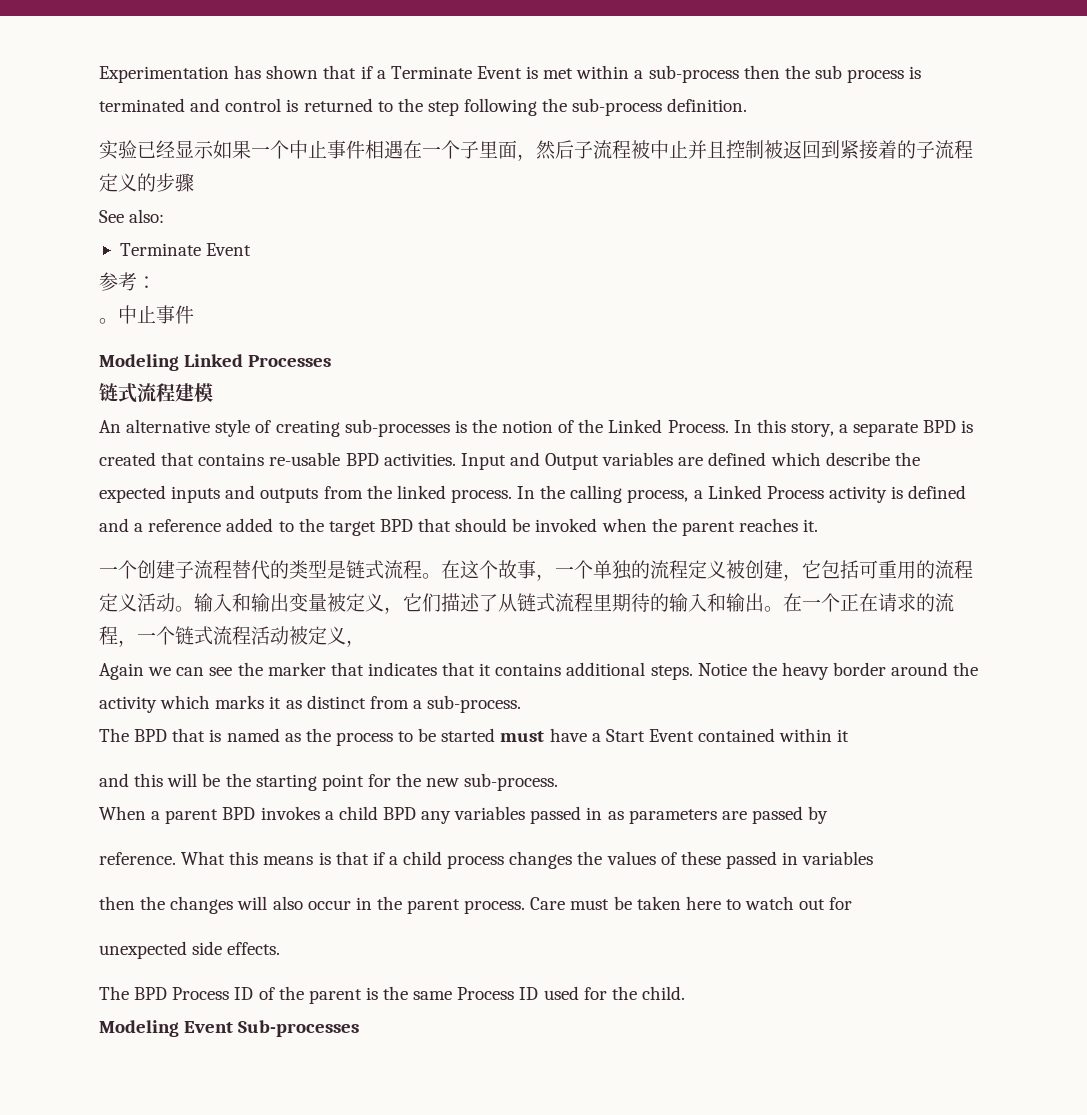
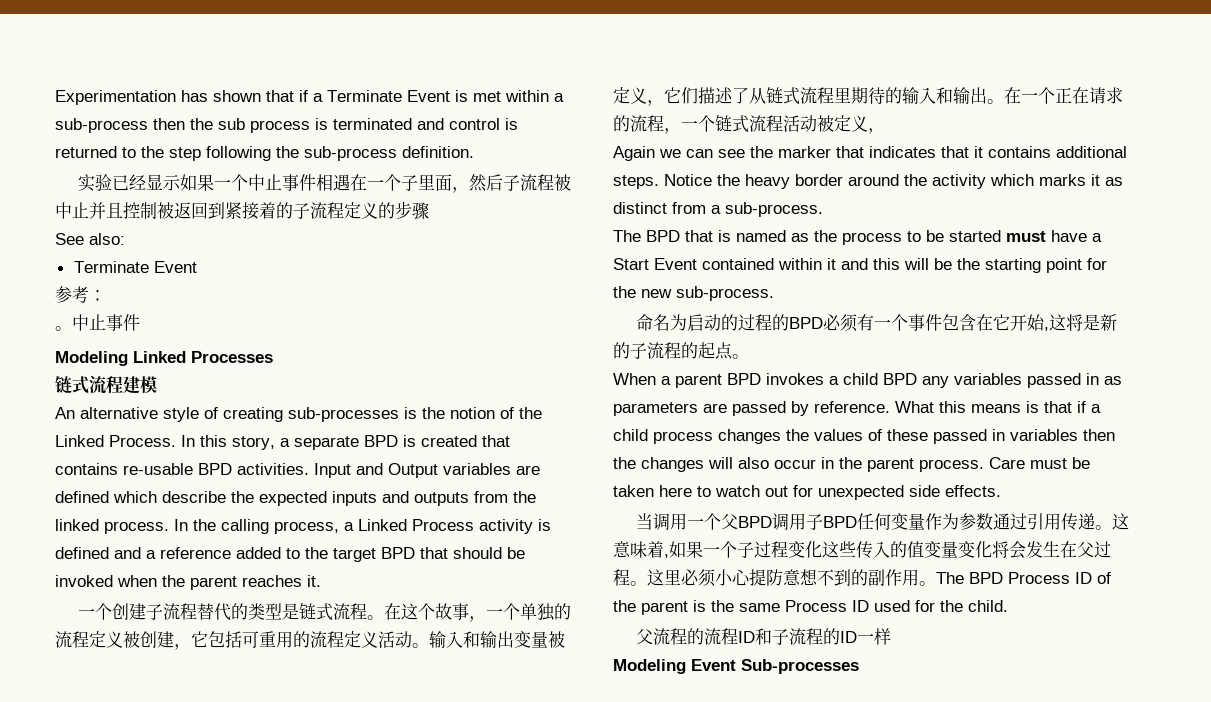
- The BPD that is named as the process to be started must have a Start Event contained within it
- and this will be the starting point for the new sub-process.
+ The BPD that is named as the process to be started must have a Start Event contained within it and this will be the starting point for the new sub-process.
+ 命名为启动的过程的BPD必须有一个事件包含在它开始,这将是新的子流程的起点。
- When a parent BPD invokes a child BPD any variables passed in as parameters are passed by
- reference.
+ When a parent BPD invokes a child BPD any variables passed in as parameters are passed by reference.
- What this means is that if a child process changes the values of these passed in variables
- then the changes will also occur in the parent process.
+ What this means is that if a child process changes the values of these passed in variables then the changes will also occur in the parent process.
- Care must be taken here to watch out for
- unexpected side effects.
+ Care must be taken here to watch out for unexpected side effects.
+ 当调用一个父BPD调用子BPD任何变量作为参数通过引用传递。这意味着,如果一个子过程变化这些传入的值变量变化将会发生在父过程。这里必须小心提防意想不到的副作用。
+ 父流程的流程ID和子流程的ID一样

